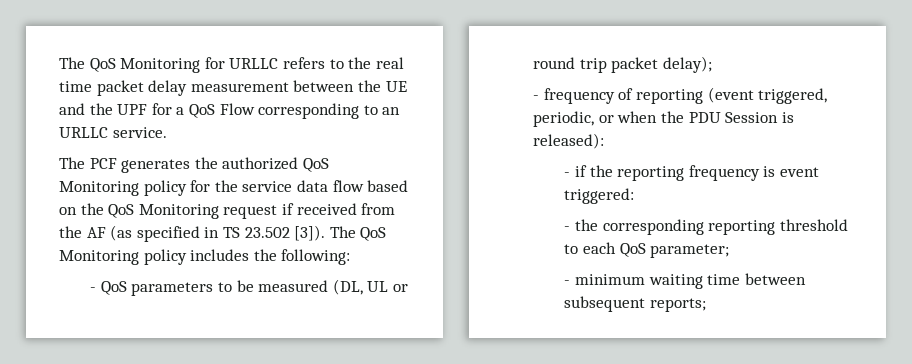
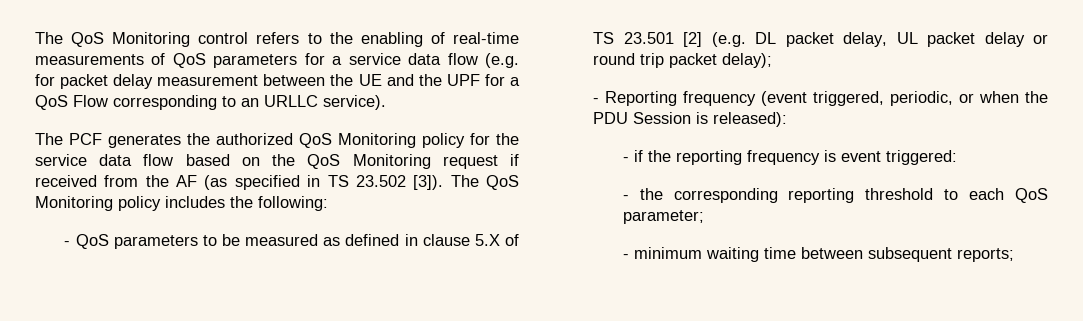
- The QoS Monitoring for URLLC refers to the real time packet delay measurement between the UE and the UPF for a QoS Flow corresponding to an URLLC service.
+ The QoS Monitoring control refers to the enabling of real-time measurements of QoS parameters for a service data flow (e.g. for packet delay measurement between the UE and the UPF for a QoS Flow corresponding to an URLLC service).
- - QoS parameters to be measured (DL, UL or round trip packet delay);
+ - QoS parameters to be measured as defined in clause 5.X of TS 23.501 [2] (e.g. DL packet delay, UL packet delay or round trip packet delay);
- - frequency of reporting (event triggered, periodic, or when the PDU Session is released):
+ - Reporting frequency (event triggered, periodic, or when the PDU Session is released):

